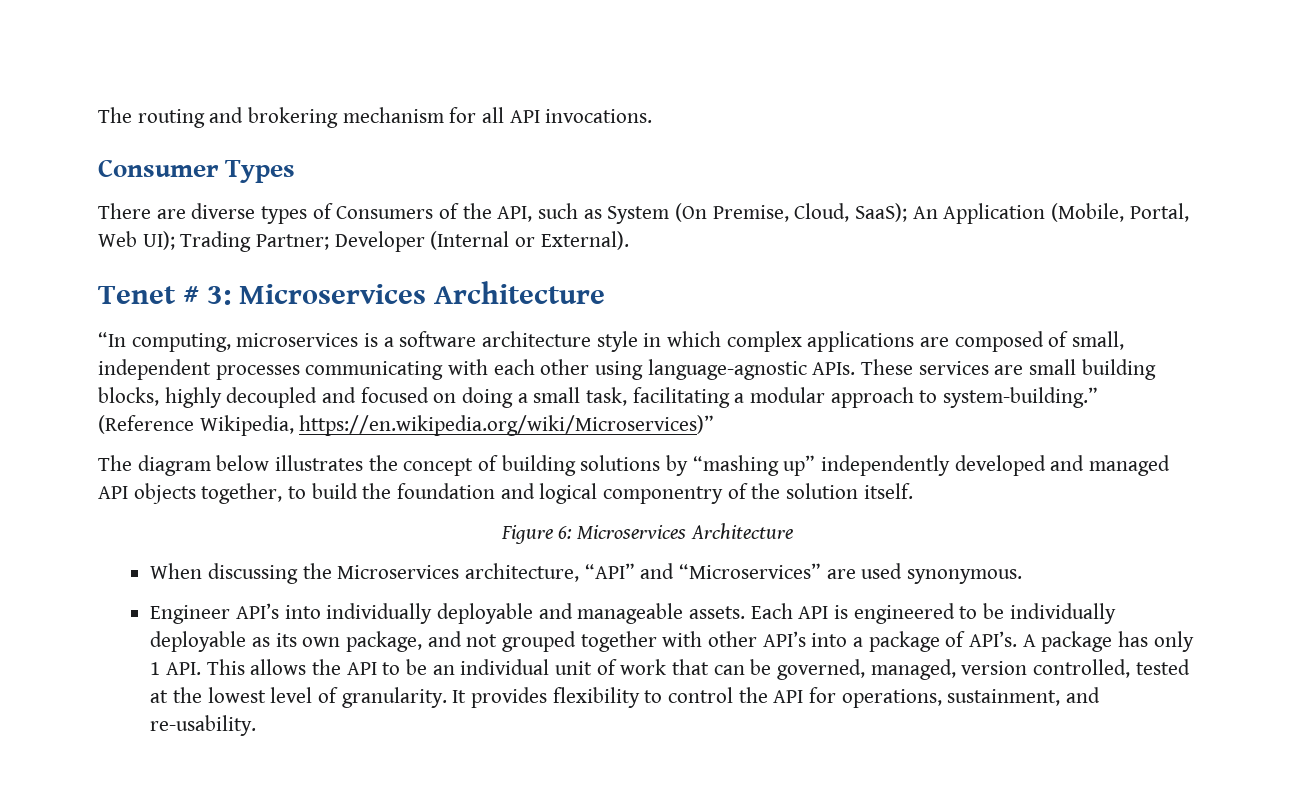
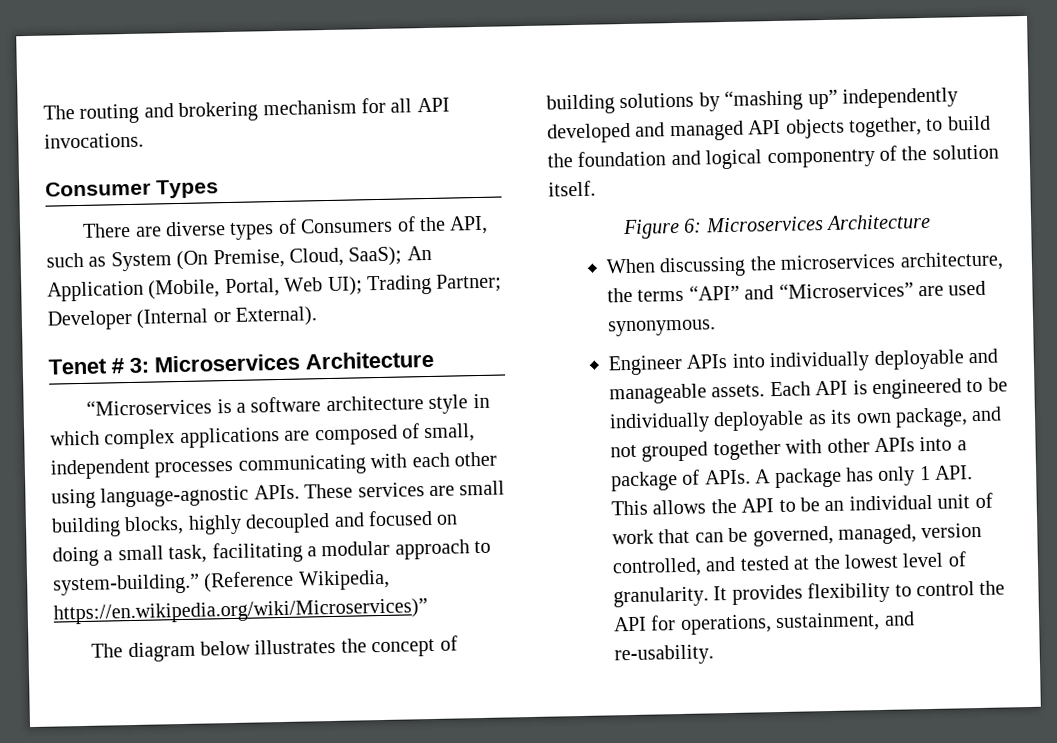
- “In computing, microservices is a software architecture style in which complex applications are composed of small, independent processes communicating with each other using language-agnostic APIs.
+ “Microservices is a software architecture style in which complex applications are composed of small, independent processes communicating with each other using language-agnostic APIs.
- When discussing the Microservices architecture, “API” and “Microservices” are used synonymous.
+ When discussing the microservices architecture, the terms “API” and “Microservices” are used synonymous.
- Engineer API’s into individually deployable and manageable assets.
+ Engineer APIs into individually deployable and manageable assets.
- Each API is engineered to be individually deployable as its own package, and not grouped together with other API’s into a package of API’s.
+ Each API is engineered to be individually deployable as its own package, and not grouped together with other APIs into a package of APIs.
- A package has only 1 API. This allows the API to be an individual unit of work that can be governed, managed, version controlled, tested at the lowest level of granularity.
+ A package has only 1 API. This allows the API to be an individual unit of work that can be governed, managed, version controlled, and tested at the lowest level of granularity.

